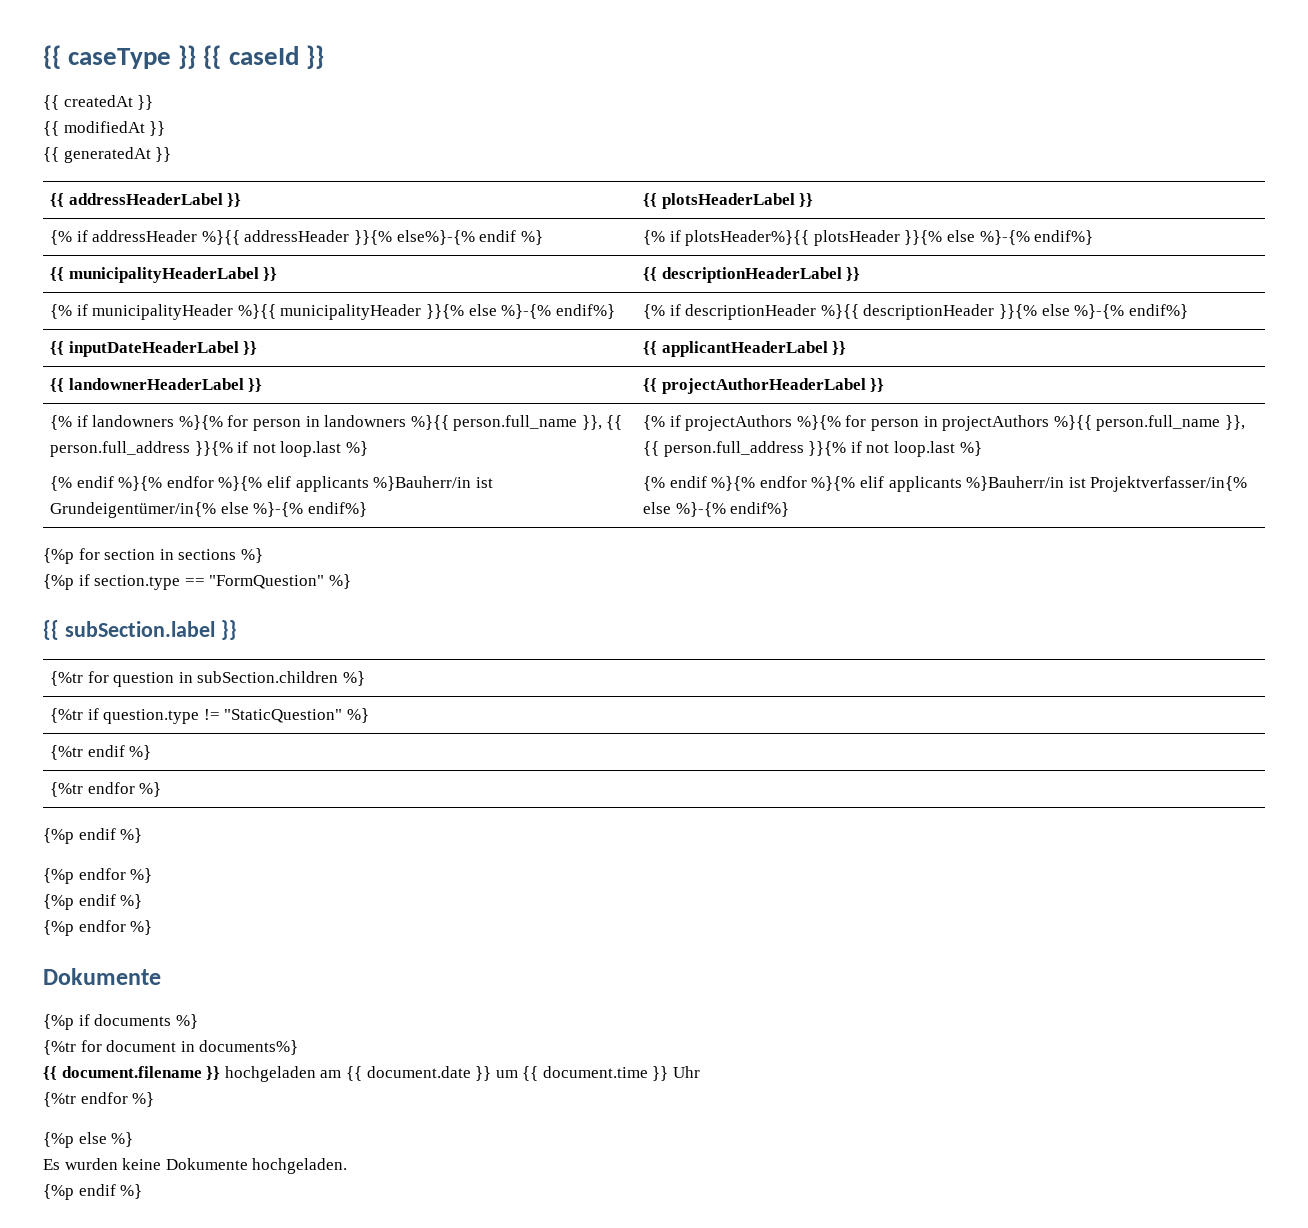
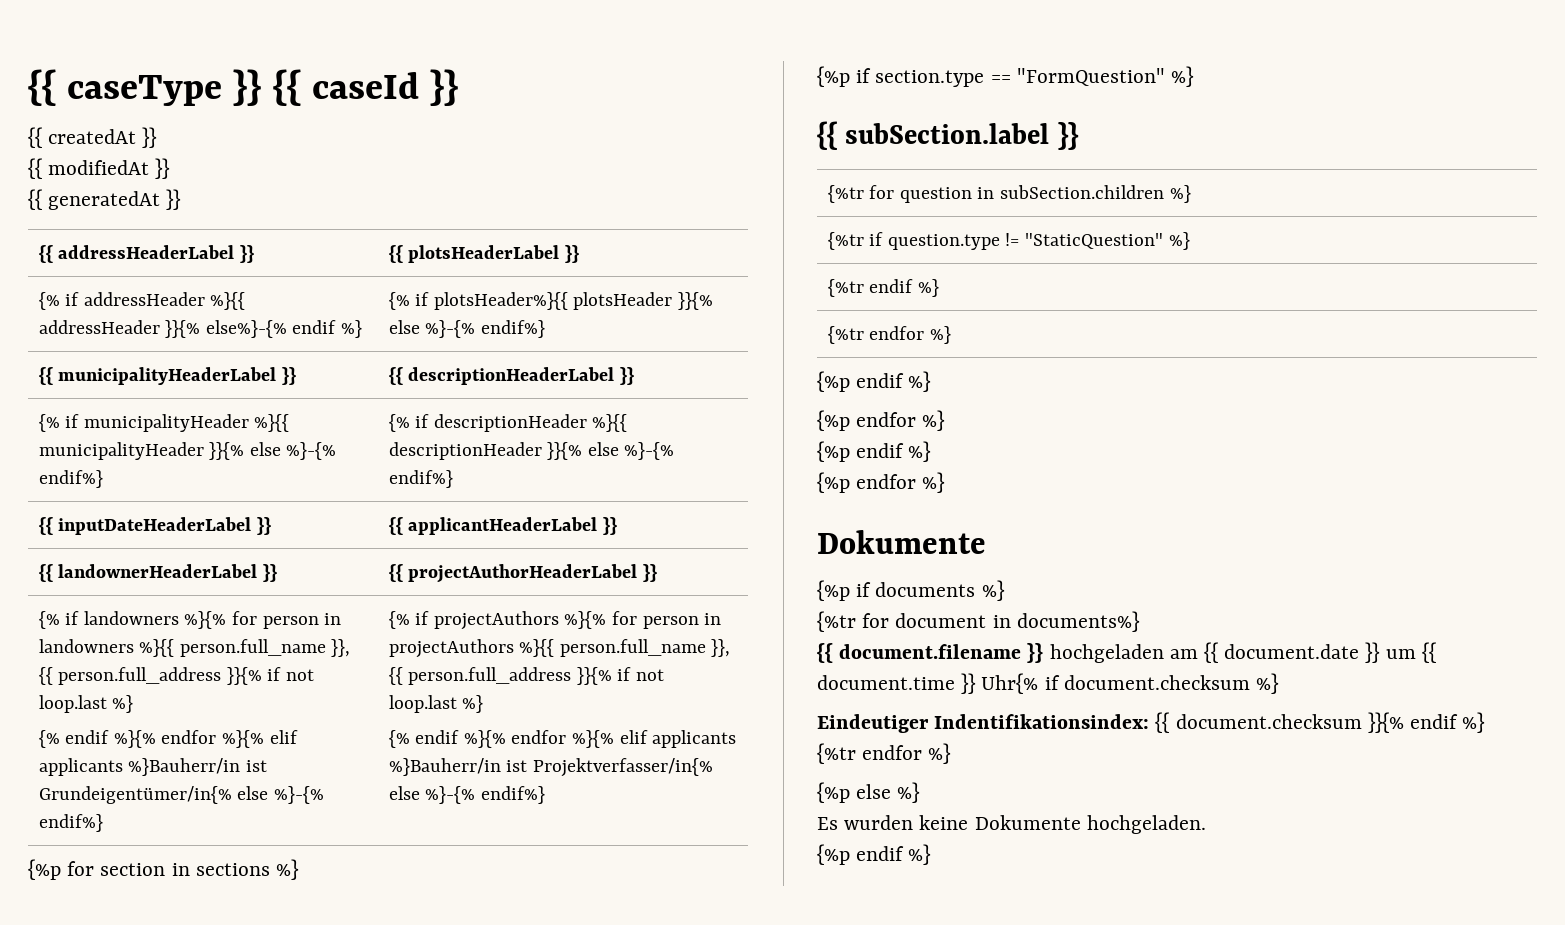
- {{ document.filename }} hochgeladen am {{ document.date }} um {{ document.time }} Uhr
+ {{ document.filename }} hochgeladen am {{ document.date }} um {{ document.time }} Uhr{% if document.checksum %}
+ Eindeutiger Indentifikationsindex: {{ document.checksum }}{% endif %}

